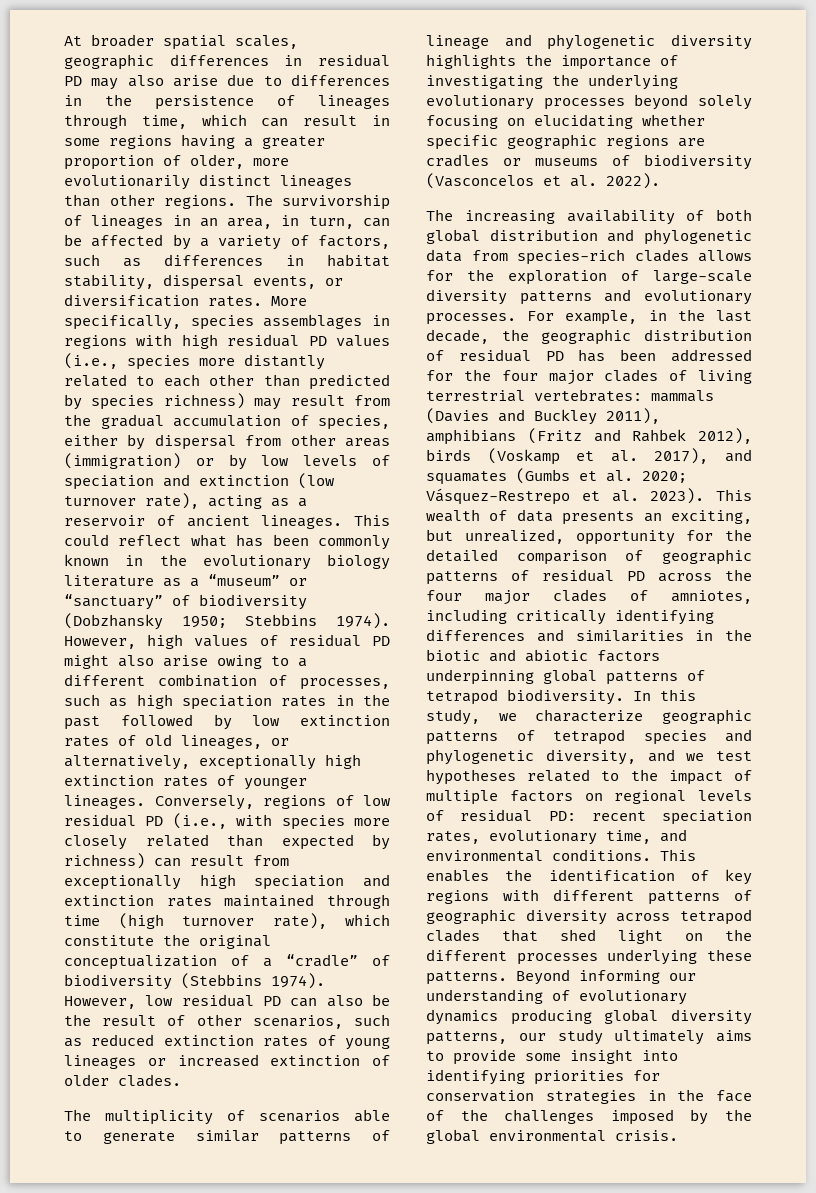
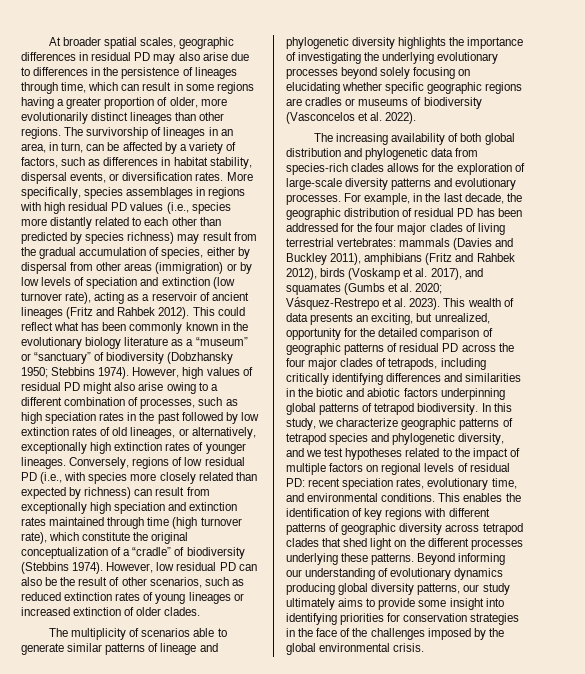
- More specifically, species assemblages in regions with high residual PD values (i.e., species more distantly related to each other than predicted by species richness) may result from the gradual accumulation of species, either by dispersal from other areas (immigration) or by low levels of speciation and extinction (low turnover rate), acting as a reservoir of ancient lineages.
+ More specifically, species assemblages in regions with high residual PD values (i.e., species more distantly related to each other than predicted by species richness) may result from the gradual accumulation of species, either by dispersal from other areas (immigration) or by low levels of speciation and extinction (low turnover rate), acting as a reservoir of ancient lineages (Fritz and Rahbek 2012).
- This wealth of data presents an exciting, but unrealized, opportunity for the detailed comparison of geographic patterns of residual PD across the four major clades of amniotes, including critically identifying differences and similarities in the biotic and abiotic factors underpinning global patterns of tetrapod biodiversity.
+ This wealth of data presents an exciting, but unrealized, opportunity for the detailed comparison of geographic patterns of residual PD across the four major clades of tetrapods, including critically identifying differences and similarities in the biotic and abiotic factors underpinning global patterns of tetrapod biodiversity.

